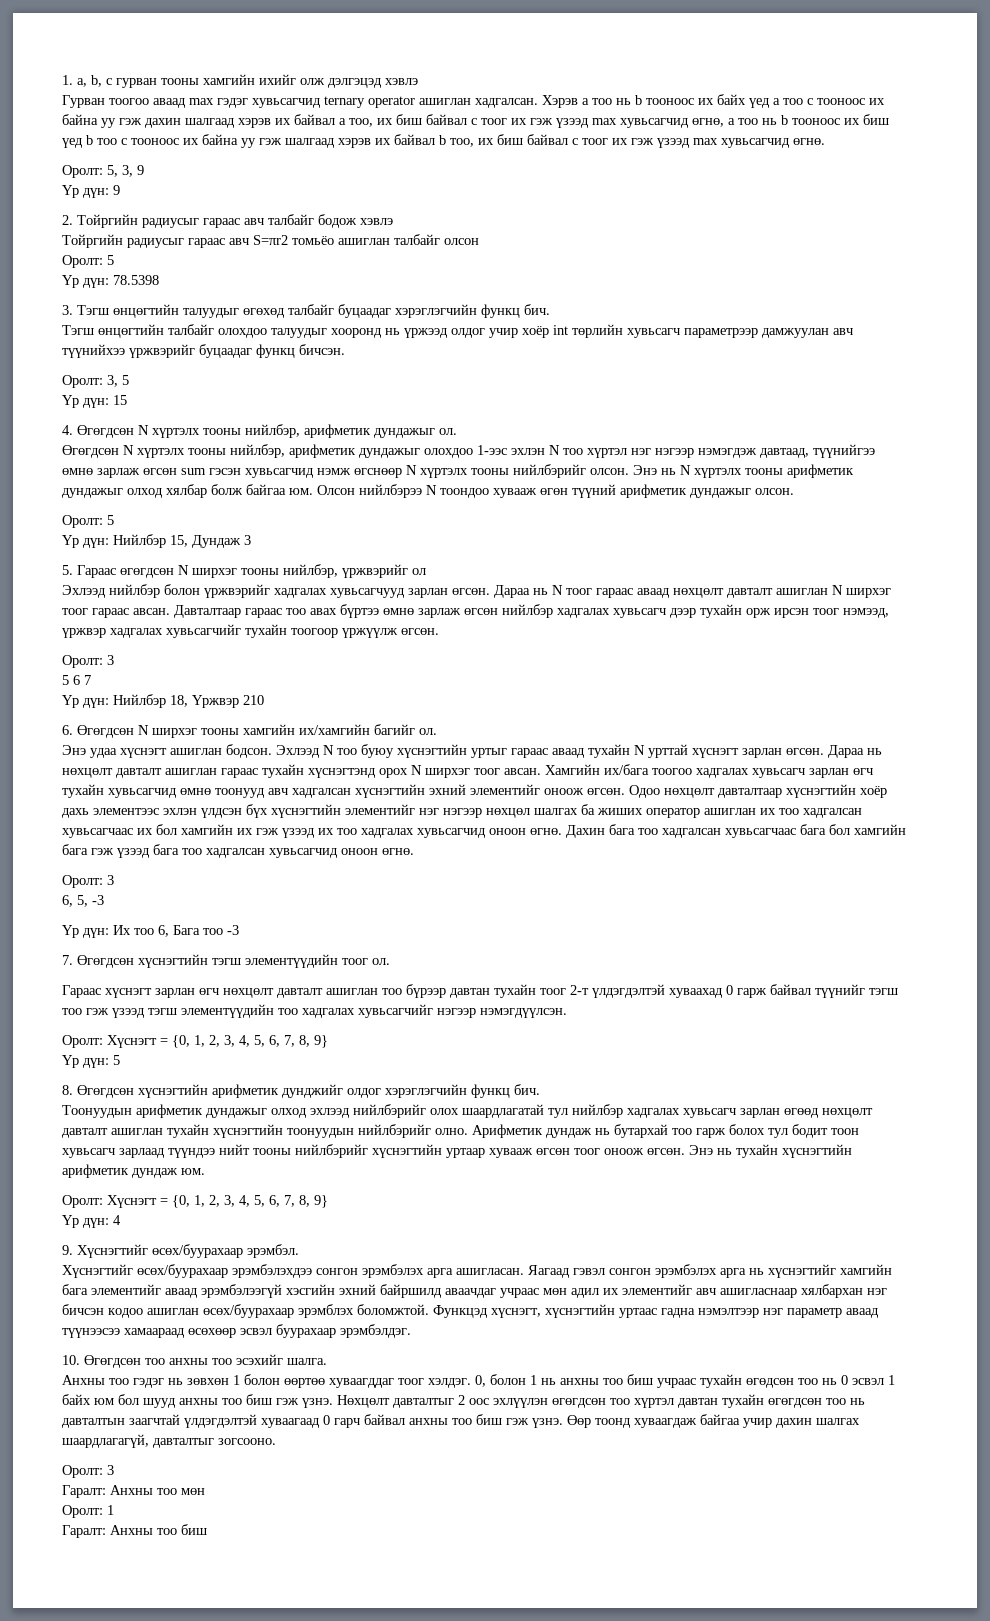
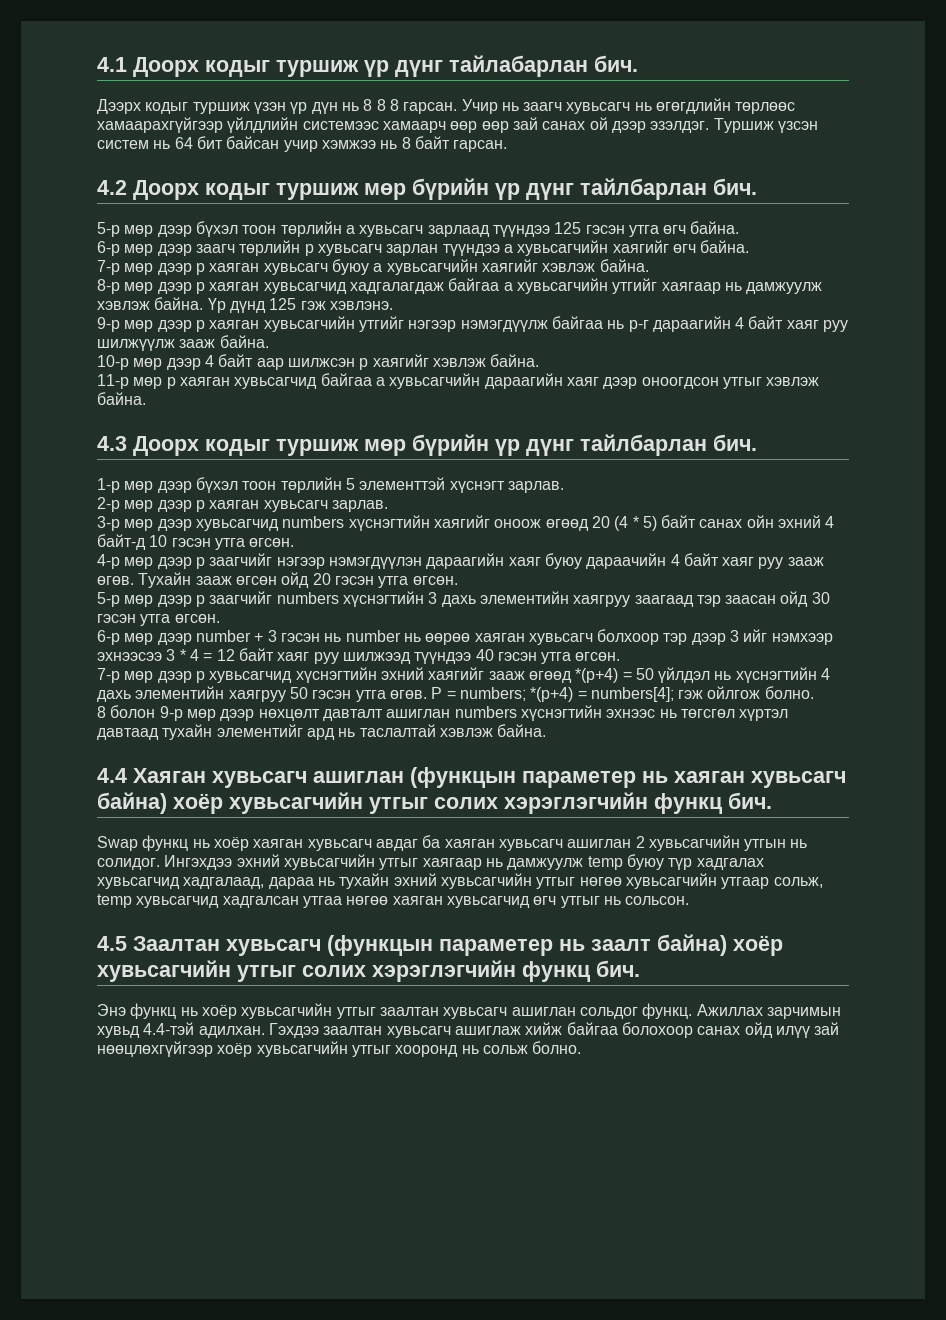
- 1. a, b, c гурван тооны хамгийн ихийг олж дэлгэцэд хэвлэ
- Гурван тоогоо аваад max гэдэг хувьсагчид ternary operator ашиглан хадгалсан. Хэрэв a тоо нь b тооноос их байх үед a тоо c тооноос их байна уу гэж дахин шалгаад хэрэв их байвал a тоо, их биш байвал c тоог их гэж үзээд max хувьсагчид өгнө, a тоо нь b тооноос их биш үед b тоо c тооноос их байна уу гэж шалгаад хэрэв их байвал b тоо, их биш байвал c тоог их гэж үзээд max хувьсагчид өгнө.
- Оролт: 5, 3, 9
- Үр дүн: 9
- 2. Тойргийн радиусыг гараас авч талбайг бодож хэвлэ
- Тойргийн радиусыг гараас авч S=πr2 томьёо ашиглан талбайг олсон
- Оролт: 5
- Үр дүн: 78.5398
- 3. Тэгш өнцөгтийн талуудыг өгөхөд талбайг буцаадаг хэрэглэгчийн функц бич.
- Тэгш өнцөгтийн талбайг олохдоо талуудыг хооронд нь үржээд олдог учир хоёр int төрлийн хувьсагч параметрээр дамжуулан авч түүнийхээ үржвэрийг буцаадаг функц бичсэн.
- Оролт: 3, 5
- Үр дүн: 15
- 4. Өгөгдсөн N хүртэлх тооны нийлбэр, арифметик дундажыг ол.
- Өгөгдсөн N хүртэлх тооны нийлбэр, арифметик дундажыг олохдоо 1-ээс эхлэн N тоо хүртэл нэг нэгээр нэмэгдэж давтаад, түүнийгээ өмнө зарлаж өгсөн sum гэсэн хувьсагчид нэмж өгснөөр N хүртэлх тооны нийлбэрийг олсон. Энэ нь N хүртэлх тооны арифметик дундажыг олход хялбар болж байгаа юм. Олсон нийлбэрээ N тоондоо хувааж өгөн түүний арифметик дундажыг олсон.
- Оролт: 5
- Үр дүн: Нийлбэр 15, Дундаж 3
- 5. Гараас өгөгдсөн N ширхэг тооны нийлбэр, үржвэрийг ол
- Эхлээд нийлбэр болон үржвэрийг хадгалах хувьсагчууд зарлан өгсөн. Дараа нь N тоог гараас аваад нөхцөлт давталт ашиглан N ширхэг тоог гараас авсан. Давталтаар гараас тоо авах бүртээ өмнө зарлаж өгсөн нийлбэр хадгалах хувьсагч дээр тухайн орж ирсэн тоог нэмээд, үржвэр хадгалах хувьсагчийг тухайн тоогоор үржүүлж өгсөн.
- Оролт: 3
- 5 6 7
- Үр дүн: Нийлбэр 18, Үржвэр 210
- 6. Өгөгдсөн N ширхэг тооны хамгийн их/хамгийн багийг ол.
- Энэ удаа хүснэгт ашиглан бодсон. Эхлээд N тоо буюу хүснэгтийн уртыг гараас аваад тухайн N урттай хүснэгт зарлан өгсөн. Дараа нь нөхцөлт давталт ашиглан гараас тухайн хүснэгтэнд орох N ширхэг тоог авсан. Хамгийн их/бага тоогоо хадгалах хувьсагч зарлан өгч тухайн хувьсагчид өмнө тоонууд авч хадгалсан хүснэгтийн эхний элементийг оноож өгсөн. Одоо нөхцөлт давталтаар хүснэгтийн хоёр дахь элементээс эхлэн үлдсэн бүх хүснэгтийн элементийг нэг нэгээр нөхцөл шалгах ба жиших оператор ашиглан их тоо хадгалсан хувьсагчаас их бол хамгийн их гэж үзээд их тоо хадгалах хувьсагчид оноон өгнө. Дахин бага тоо хадгалсан хувьсагчаас бага бол хамгийн бага гэж үзээд бага тоо хадгалсан хувьсагчид оноон өгнө.
- Оролт: 3
- 6, 5, -3
- Үр дүн: Их тоо 6, Бага тоо -3
- 7. Өгөгдсөн хүснэгтийн тэгш элементүүдийн тоог ол.
- Гараас хүснэгт зарлан өгч нөхцөлт давталт ашиглан тоо бүрээр давтан тухайн тоог 2-т үлдэгдэлтэй хуваахад 0 гарж байвал түүнийг тэгш тоо гэж үзээд тэгш элементүүдийн тоо хадгалах хувьсагчийг нэгээр нэмэгдүүлсэн.
- Оролт: Хүснэгт = {0, 1, 2, 3, 4, 5, 6, 7, 8, 9}
- Үр дүн: 5
- 8. Өгөгдсөн хүснэгтийн арифметик дунджийг олдог хэрэглэгчийн функц бич.
- Тоонуудын арифметик дундажыг олход эхлээд нийлбэрийг олох шаардлагатай тул нийлбэр хадгалах хувьсагч зарлан өгөөд нөхцөлт давталт ашиглан тухайн хүснэгтийн тоонуудын нийлбэрийг олно. Арифметик дундаж нь бутархай тоо гарж болох тул бодит тоон хувьсагч зарлаад түүндээ нийт тооны нийлбэрийг хүснэгтийн уртаар хувааж өгсөн тоог оноож өгсөн. Энэ нь тухайн хүснэгтийн арифметик дундаж юм.
- Оролт: Хүснэгт = {0, 1, 2, 3, 4, 5, 6, 7, 8, 9}
- Үр дүн: 4
- 9. Хүснэгтийг өсөх/буурахаар эрэмбэл.
- Хүснэгтийг өсөх/буурахаар эрэмбэлэхдээ сонгон эрэмбэлэх арга ашигласан. Яагаад гэвэл сонгон эрэмбэлэх арга нь хүснэгтийг хамгийн бага элементийг аваад эрэмбэлээгүй хэсгийн эхний байршилд аваачдаг учраас мөн адил их элементийг авч ашигласнаар хялбархан нэг бичсэн кодоо ашиглан өсөх/буурахаар эрэмблэх боломжтой. Функцэд хүснэгт, хүснэгтийн уртаас гадна нэмэлтээр нэг параметр аваад түүнээсээ хамаараад өсөхөөр эсвэл буурахаар эрэмбэлдэг.
- 10. Өгөгдсөн тоо анхны тоо эсэхийг шалга.
- Анхны тоо гэдэг нь зөвхөн 1 болон өөртөө хуваагддаг тоог хэлдэг. 0, болон 1 нь анхны тоо биш учраас тухайн өгөдсөн тоо нь 0 эсвэл 1 байх юм бол шууд анхны тоо биш гэж үзнэ. Нөхцөлт давталтыг 2 оос эхлүүлэн өгөгдсөн тоо хүртэл давтан тухайн өгөгдсөн тоо нь давталтын заагчтай үлдэгдэлтэй хуваагаад 0 гарч байвал анхны тоо биш гэж үзнэ. Өөр тоонд хуваагдаж байгаа учир дахин шалгах шаардлагагүй, давталтыг зогсооно.
- Оролт: 3
- Гаралт: Анхны тоо мөн
- Оролт: 1
- Гаралт: Анхны тоо биш
+ 4.1 Доорх кодыг туршиж үр дүнг тайлабарлан бич.
+ Дээрх кодыг туршиж үзэн үр дүн нь 8 8 8 гарсан. Учир нь заагч хувьсагч нь өгөгдлийн төрлөөс хамаарахгүйгээр үйлдлийн системээс хамаарч өөр өөр зай санах ой дээр эзэлдэг. Туршиж үзсэн систем нь 64 бит байсан учир хэмжээ нь 8 байт гарсан.
+ 4.2 Доорх кодыг туршиж мөр бүрийн үр дүнг тайлбарлан бич.
+ 5-р мөр дээр бүхэл тоон төрлийн a хувьсагч зарлаад түүндээ 125 гэсэн утга өгч байна.
+ 6-р мөр дээр заагч төрлийн p хувьсагч зарлан түүндээ a хувьсагчийн хаягийг өгч байна.
+ 7-р мөр дээр p хаяган хувьсагч буюу a хувьсагчийн хаягийг хэвлэж байна.
+ 8-р мөр дээр p хаяган хувьсагчид хадгалагдаж байгаа a хувьсагчийн утгийг хаягаар нь дамжуулж хэвлэж байна. Үр дүнд 125 гэж хэвлэнэ.
+ 9-р мөр дээр p хаяган хувьсагчийн утгийг нэгээр нэмэгдүүлж байгаа нь p-г дараагийн 4 байт хаяг руу шилжүүлж зааж байна.
+ 10-р мөр дээр 4 байт аар шилжсэн p хаягийг хэвлэж байна.
+ 11-р мөр p хаяган хувьсагчид байгаа a хувьсагчийн дараагийн хаяг дээр оноогдсон утгыг хэвлэж байна.
+ 4.3 Доорх кодыг туршиж мөр бүрийн үр дүнг тайлбарлан бич.
+ 1-р мөр дээр бүхэл тоон төрлийн 5 элементтэй хүснэгт зарлав.
+ 2-р мөр дээр p хаяган хувьсагч зарлав.
+ 3-р мөр дээр хувьсагчид numbers хүснэгтийн хаягийг оноож өгөөд 20 (4 * 5) байт санах ойн эхний 4 байт-д 10 гэсэн утга өгсөн.
+ 4-р мөр дээр p заагчийг нэгээр нэмэгдүүлэн дараагийн хаяг буюу дараачийн 4 байт хаяг руу зааж өгөв. Тухайн зааж өгсөн ойд 20 гэсэн утга өгсөн.
+ 5-р мөр дээр p заагчийг numbers хүснэгтийн 3 дахь элементийн хаягруу заагаад тэр заасан ойд 30 гэсэн утга өгсөн.
+ 6-р мөр дээр number + 3 гэсэн нь number нь өөрөө хаяган хувьсагч болхоор тэр дээр 3 ийг нэмхээр эхнээсээ 3 * 4 = 12 байт хаяг руу шилжээд түүндээ 40 гэсэн утга өгсөн.
+ 7-р мөр дээр p хувьсагчид хүснэгтийн эхний хаягийг зааж өгөөд *(p+4) = 50 үйлдэл нь хүснэгтийн 4 дахь элементийн хаягруу 50 гэсэн утга өгөв. P = numbers; *(p+4) = numbers[4]; гэж ойлгож болно.
+ 8 болон 9-р мөр дээр нөхцөлт давталт ашиглан numbers хүснэгтийн эхнээс нь төгсгөл хүртэл давтаад тухайн элементийг ард нь таслалтай хэвлэж байна.
+ 4.4 Хаяган хувьсагч ашиглан (функцын параметер нь хаяган хувьсагч байна) хоёр хувьсагчийн утгыг солих хэрэглэгчийн функц бич.
+ Swap функц нь хоёр хаяган хувьсагч авдаг ба хаяган хувьсагч ашиглан 2 хувьсагчийн утгын нь солидог. Ингэхдээ эхний хувьсагчийн утгыг хаягаар нь дамжуулж temp буюу түр хадгалах хувьсагчид хадгалаад, дараа нь тухайн эхний хувьсагчийн утгыг нөгөө хувьсагчийн утгаар сольж, temp хувьсагчид хадгалсан утгаа нөгөө хаяган хувьсагчид өгч утгыг нь сольсон.
+ 4.5 Заалтан хувьсагч (функцын параметер нь заалт байна) хоёр хувьсагчийн утгыг солих хэрэглэгчийн функц бич.
+ Энэ функц нь хоёр хувьсагчийн утгыг заалтан хувьсагч ашиглан сольдог функц. Ажиллах зарчимын хувьд 4.4-тэй адилхан. Гэхдээ заалтан хувьсагч ашиглаж хийж байгаа болохоор санах ойд илүү зай нөөцлөхгүйгээр хоёр хувьсагчийн утгыг хооронд нь сольж болно.

